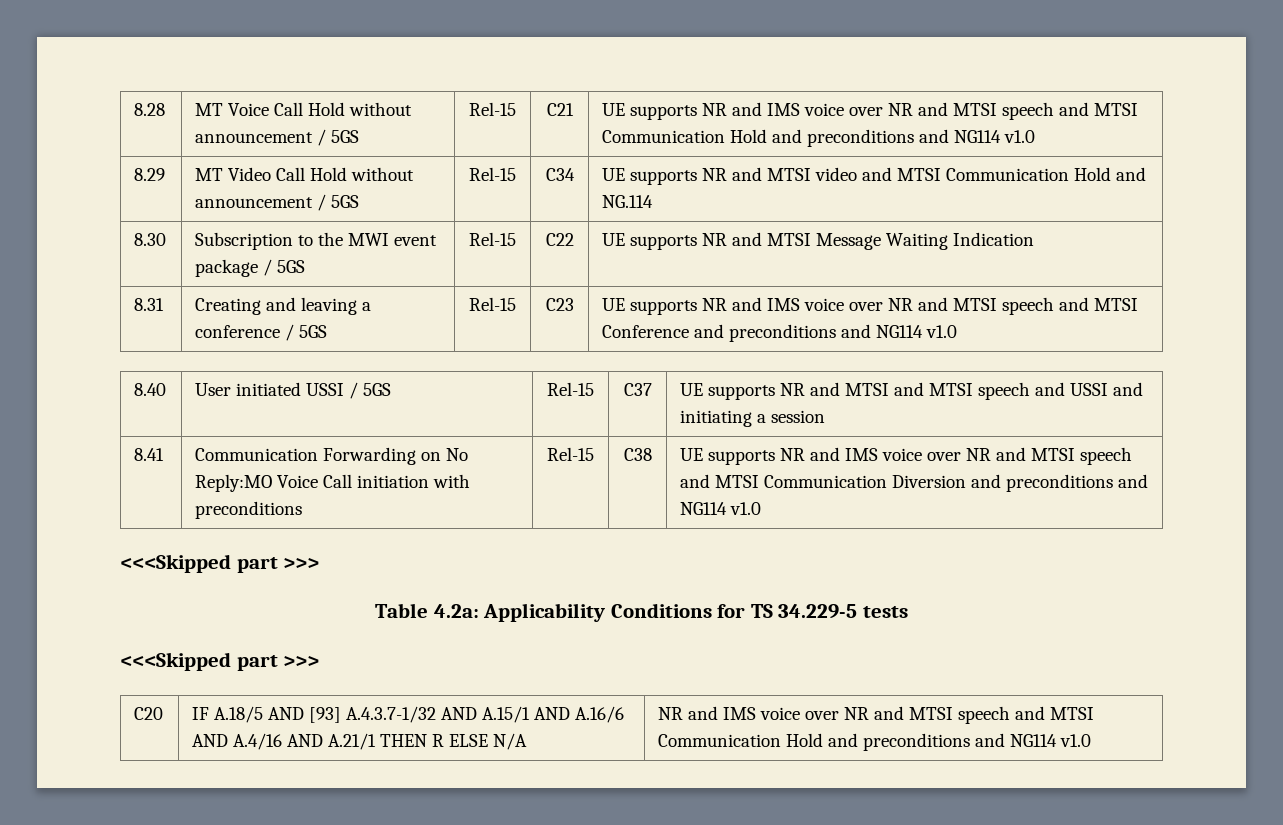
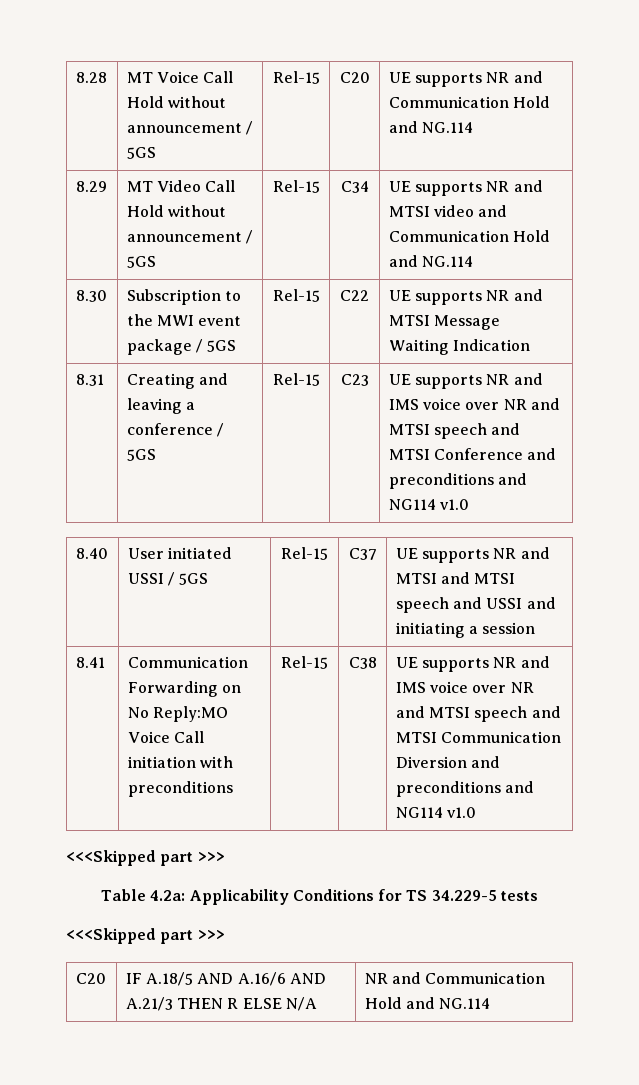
- 8.28 | MT Voice Call Hold without announcement / 5GS | Rel-15 | C21 | UE supports NR and IMS voice over NR and MTSI speech and MTSI Communication Hold and preconditions and NG114 v1.0
+ 8.28 | MT Voice Call Hold without announcement / 5GS | Rel-15 | C20 | UE supports NR and Communication Hold and NG.114
- 8.29 | MT Video Call Hold without announcement / 5GS | Rel-15 | C34 | UE supports NR and MTSI video and MTSI Communication Hold and NG.114
+ 8.29 | MT Video Call Hold without announcement / 5GS | Rel-15 | C34 | UE supports NR and MTSI video and Communication Hold and NG.114
- C20 | IF A.18/5 AND [93] A.4.3.7-1/32 AND A.15/1 AND A.16/6 AND A.4/16 AND A.21/1 THEN R ELSE N/A | NR and IMS voice over NR and MTSI speech and MTSI Communication Hold and preconditions and NG114 v1.0
+ C20 | IF A.18/5 AND A.16/6 AND A.21/3 THEN R ELSE N/A | NR and Communication Hold and NG.114

